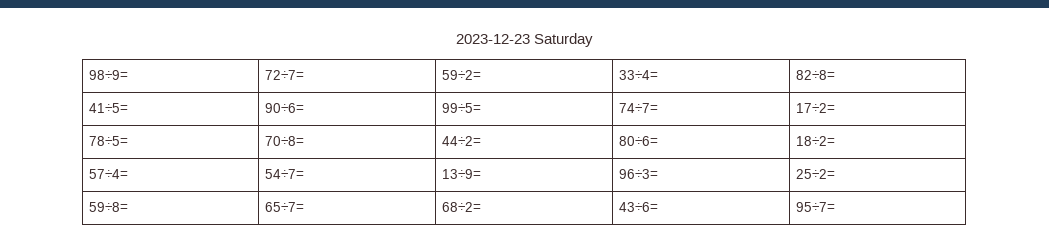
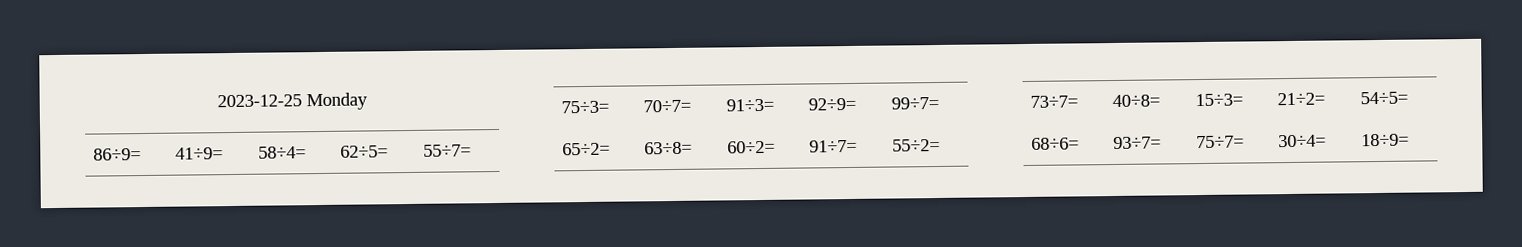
- 2023-12-23 Saturday
- 98÷9= | 72÷7= | 59÷2= | 33÷4= | 82÷8=
- 41÷5= | 90÷6= | 99÷5= | 74÷7= | 17÷2=
- 78÷5= | 70÷8= | 44÷2= | 80÷6= | 18÷2=
- 57÷4= | 54÷7= | 13÷9= | 96÷3= | 25÷2=
- 59÷8= | 65÷7= | 68÷2= | 43÷6= | 95÷7=
+ 2023-12-25 Monday
+ 86÷9= | 41÷9= | 58÷4= | 62÷5= | 55÷7=
+ 75÷3= | 70÷7= | 91÷3= | 92÷9= | 99÷7=
+ 65÷2= | 63÷8= | 60÷2= | 91÷7= | 55÷2=
+ 73÷7= | 40÷8= | 15÷3= | 21÷2= | 54÷5=
+ 68÷6= | 93÷7= | 75÷7= | 30÷4= | 18÷9=

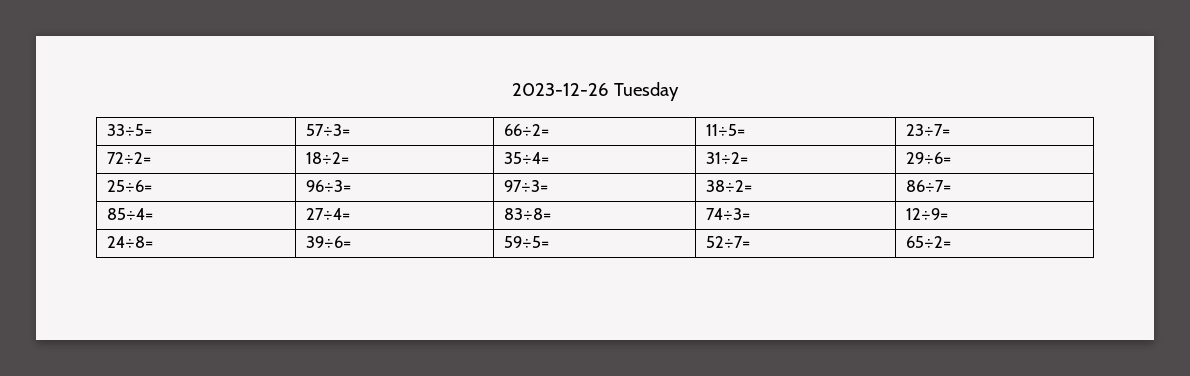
- 2023-12-25 Monday
- 86÷9= | 41÷9= | 58÷4= | 62÷5= | 55÷7=
- 75÷3= | 70÷7= | 91÷3= | 92÷9= | 99÷7=
- 65÷2= | 63÷8= | 60÷2= | 91÷7= | 55÷2=
- 73÷7= | 40÷8= | 15÷3= | 21÷2= | 54÷5=
- 68÷6= | 93÷7= | 75÷7= | 30÷4= | 18÷9=
+ 2023-12-26 Tuesday
+ 33÷5= | 57÷3= | 66÷2= | 11÷5= | 23÷7=
+ 72÷2= | 18÷2= | 35÷4= | 31÷2= | 29÷6=
+ 25÷6= | 96÷3= | 97÷3= | 38÷2= | 86÷7=
+ 85÷4= | 27÷4= | 83÷8= | 74÷3= | 12÷9=
+ 24÷8= | 39÷6= | 59÷5= | 52÷7= | 65÷2=

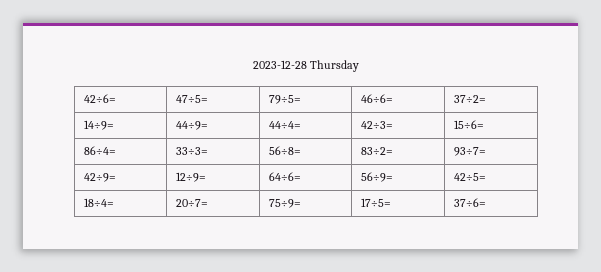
- 2023-12-26 Tuesday
- 33÷5= | 57÷3= | 66÷2= | 11÷5= | 23÷7=
- 72÷2= | 18÷2= | 35÷4= | 31÷2= | 29÷6=
- 25÷6= | 96÷3= | 97÷3= | 38÷2= | 86÷7=
- 85÷4= | 27÷4= | 83÷8= | 74÷3= | 12÷9=
- 24÷8= | 39÷6= | 59÷5= | 52÷7= | 65÷2=
+ 2023-12-28 Thursday
+ 42÷6= | 47÷5= | 79÷5= | 46÷6= | 37÷2=
+ 14÷9= | 44÷9= | 44÷4= | 42÷3= | 15÷6=
+ 86÷4= | 33÷3= | 56÷8= | 83÷2= | 93÷7=
+ 42÷9= | 12÷9= | 64÷6= | 56÷9= | 42÷5=
+ 18÷4= | 20÷7= | 75÷9= | 17÷5= | 37÷6=

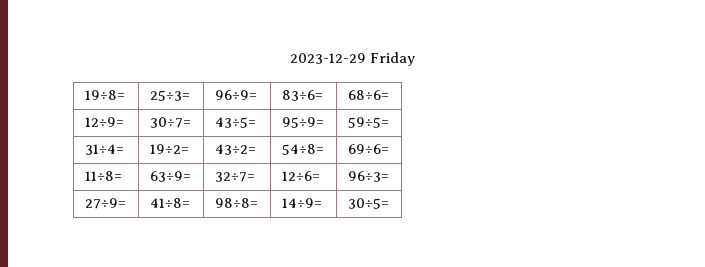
- 2023-12-28 Thursday
- 42÷6= | 47÷5= | 79÷5= | 46÷6= | 37÷2=
- 14÷9= | 44÷9= | 44÷4= | 42÷3= | 15÷6=
- 86÷4= | 33÷3= | 56÷8= | 83÷2= | 93÷7=
- 42÷9= | 12÷9= | 64÷6= | 56÷9= | 42÷5=
- 18÷4= | 20÷7= | 75÷9= | 17÷5= | 37÷6=
+ 2023-12-29 Friday
+ 19÷8= | 25÷3= | 96÷9= | 83÷6= | 68÷6=
+ 12÷9= | 30÷7= | 43÷5= | 95÷9= | 59÷5=
+ 31÷4= | 19÷2= | 43÷2= | 54÷8= | 69÷6=
+ 11÷8= | 63÷9= | 32÷7= | 12÷6= | 96÷3=
+ 27÷9= | 41÷8= | 98÷8= | 14÷9= | 30÷5=

